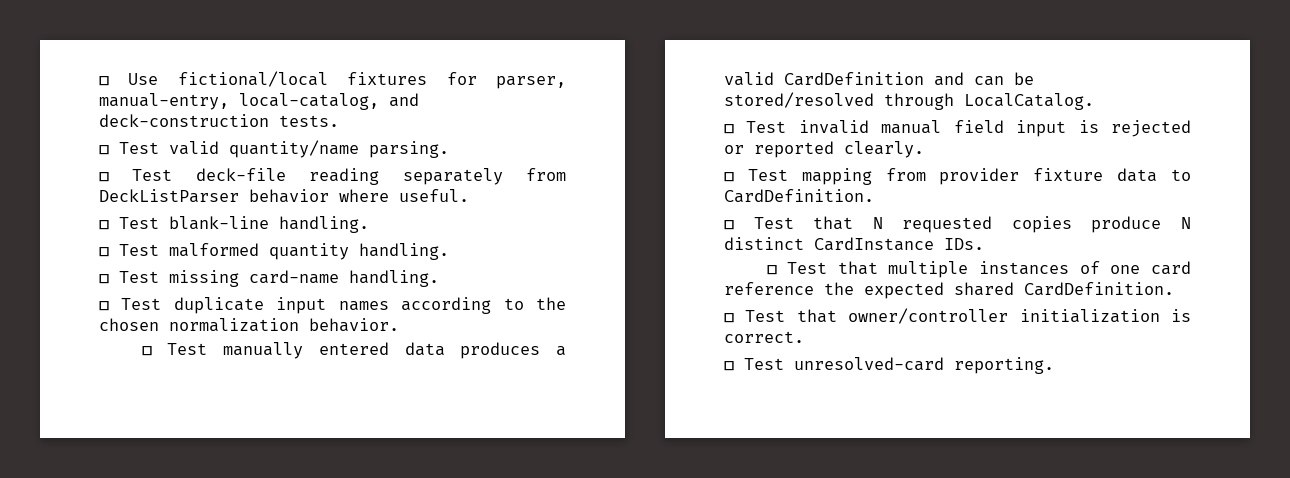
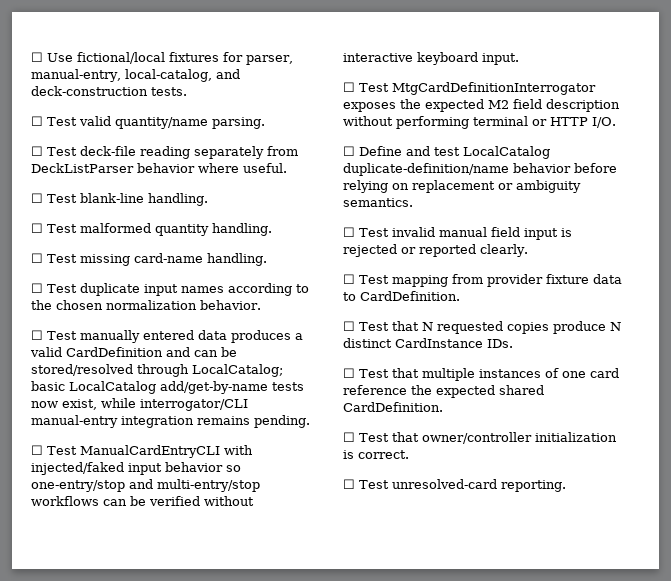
- ☐ Test manually entered data produces a valid CardDefinition and can be stored/resolved through LocalCatalog.
+ ☐ Test manually entered data produces a valid CardDefinition and can be stored/resolved through LocalCatalog; basic LocalCatalog add/get-by-name tests now exist, while interrogator/CLI manual-entry integration remains pending.
+ ☐ Test ManualCardEntryCLI with injected/faked input behavior so one-entry/stop and multi-entry/stop workflows can be verified without interactive keyboard input.
+ ☐ Test MtgCardDefinitionInterrogator exposes the expected M2 field description without performing terminal or HTTP I/O.
+ ☐ Define and test LocalCatalog duplicate-definition/name behavior before relying on replacement or ambiguity semantics.

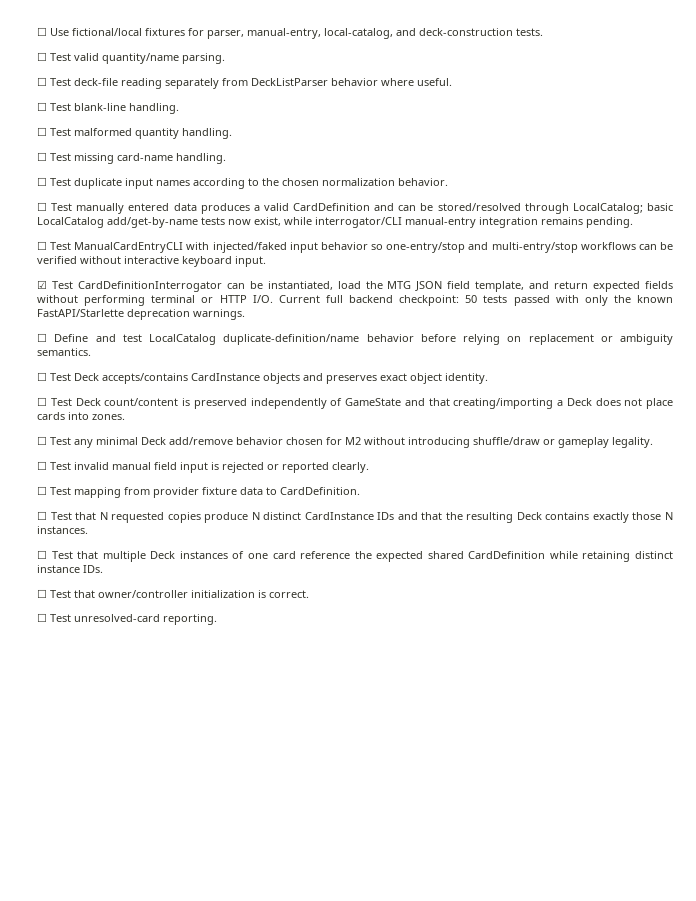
- ☐ Test MtgCardDefinitionInterrogator exposes the expected M2 field description without performing terminal or HTTP I/O.
+ ☑ Test CardDefinitionInterrogator can be instantiated, load the MTG JSON field template, and return expected fields without performing terminal or HTTP I/O. Current full backend checkpoint: 50 tests passed with only the known FastAPI/Starlette deprecation warnings.
+ ☐ Test Deck accepts/contains CardInstance objects and preserves exact object identity.
+ ☐ Test Deck count/content is preserved independently of GameState and that creating/importing a Deck does not place cards into zones.
+ ☐ Test any minimal Deck add/remove behavior chosen for M2 without introducing shuffle/draw or gameplay legality.
- ☐ Test that N requested copies produce N distinct CardInstance IDs.
+ ☐ Test that N requested copies produce N distinct CardInstance IDs and that the resulting Deck contains exactly those N instances.
- ☐ Test that multiple instances of one card reference the expected shared CardDefinition.
+ ☐ Test that multiple Deck instances of one card reference the expected shared CardDefinition while retaining distinct instance IDs.

